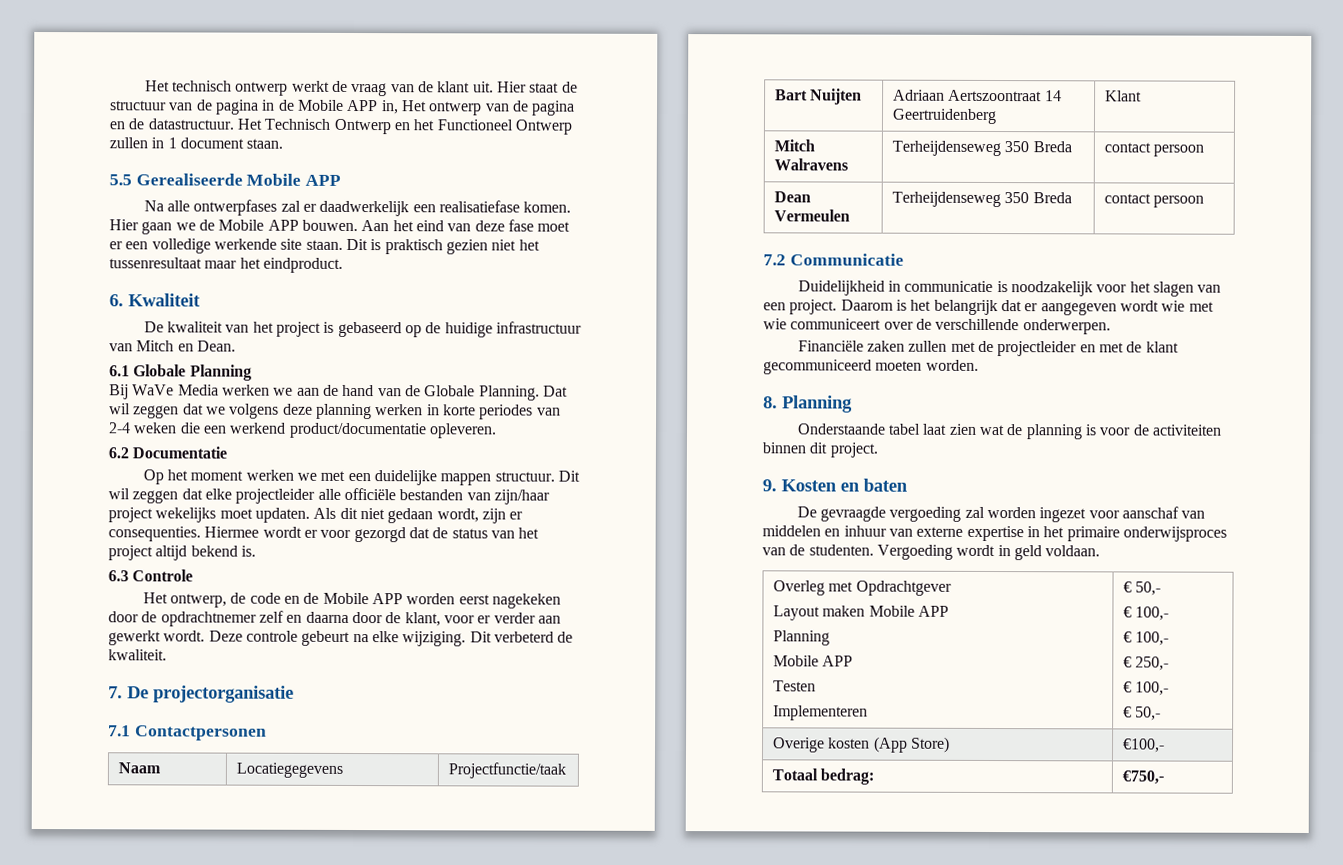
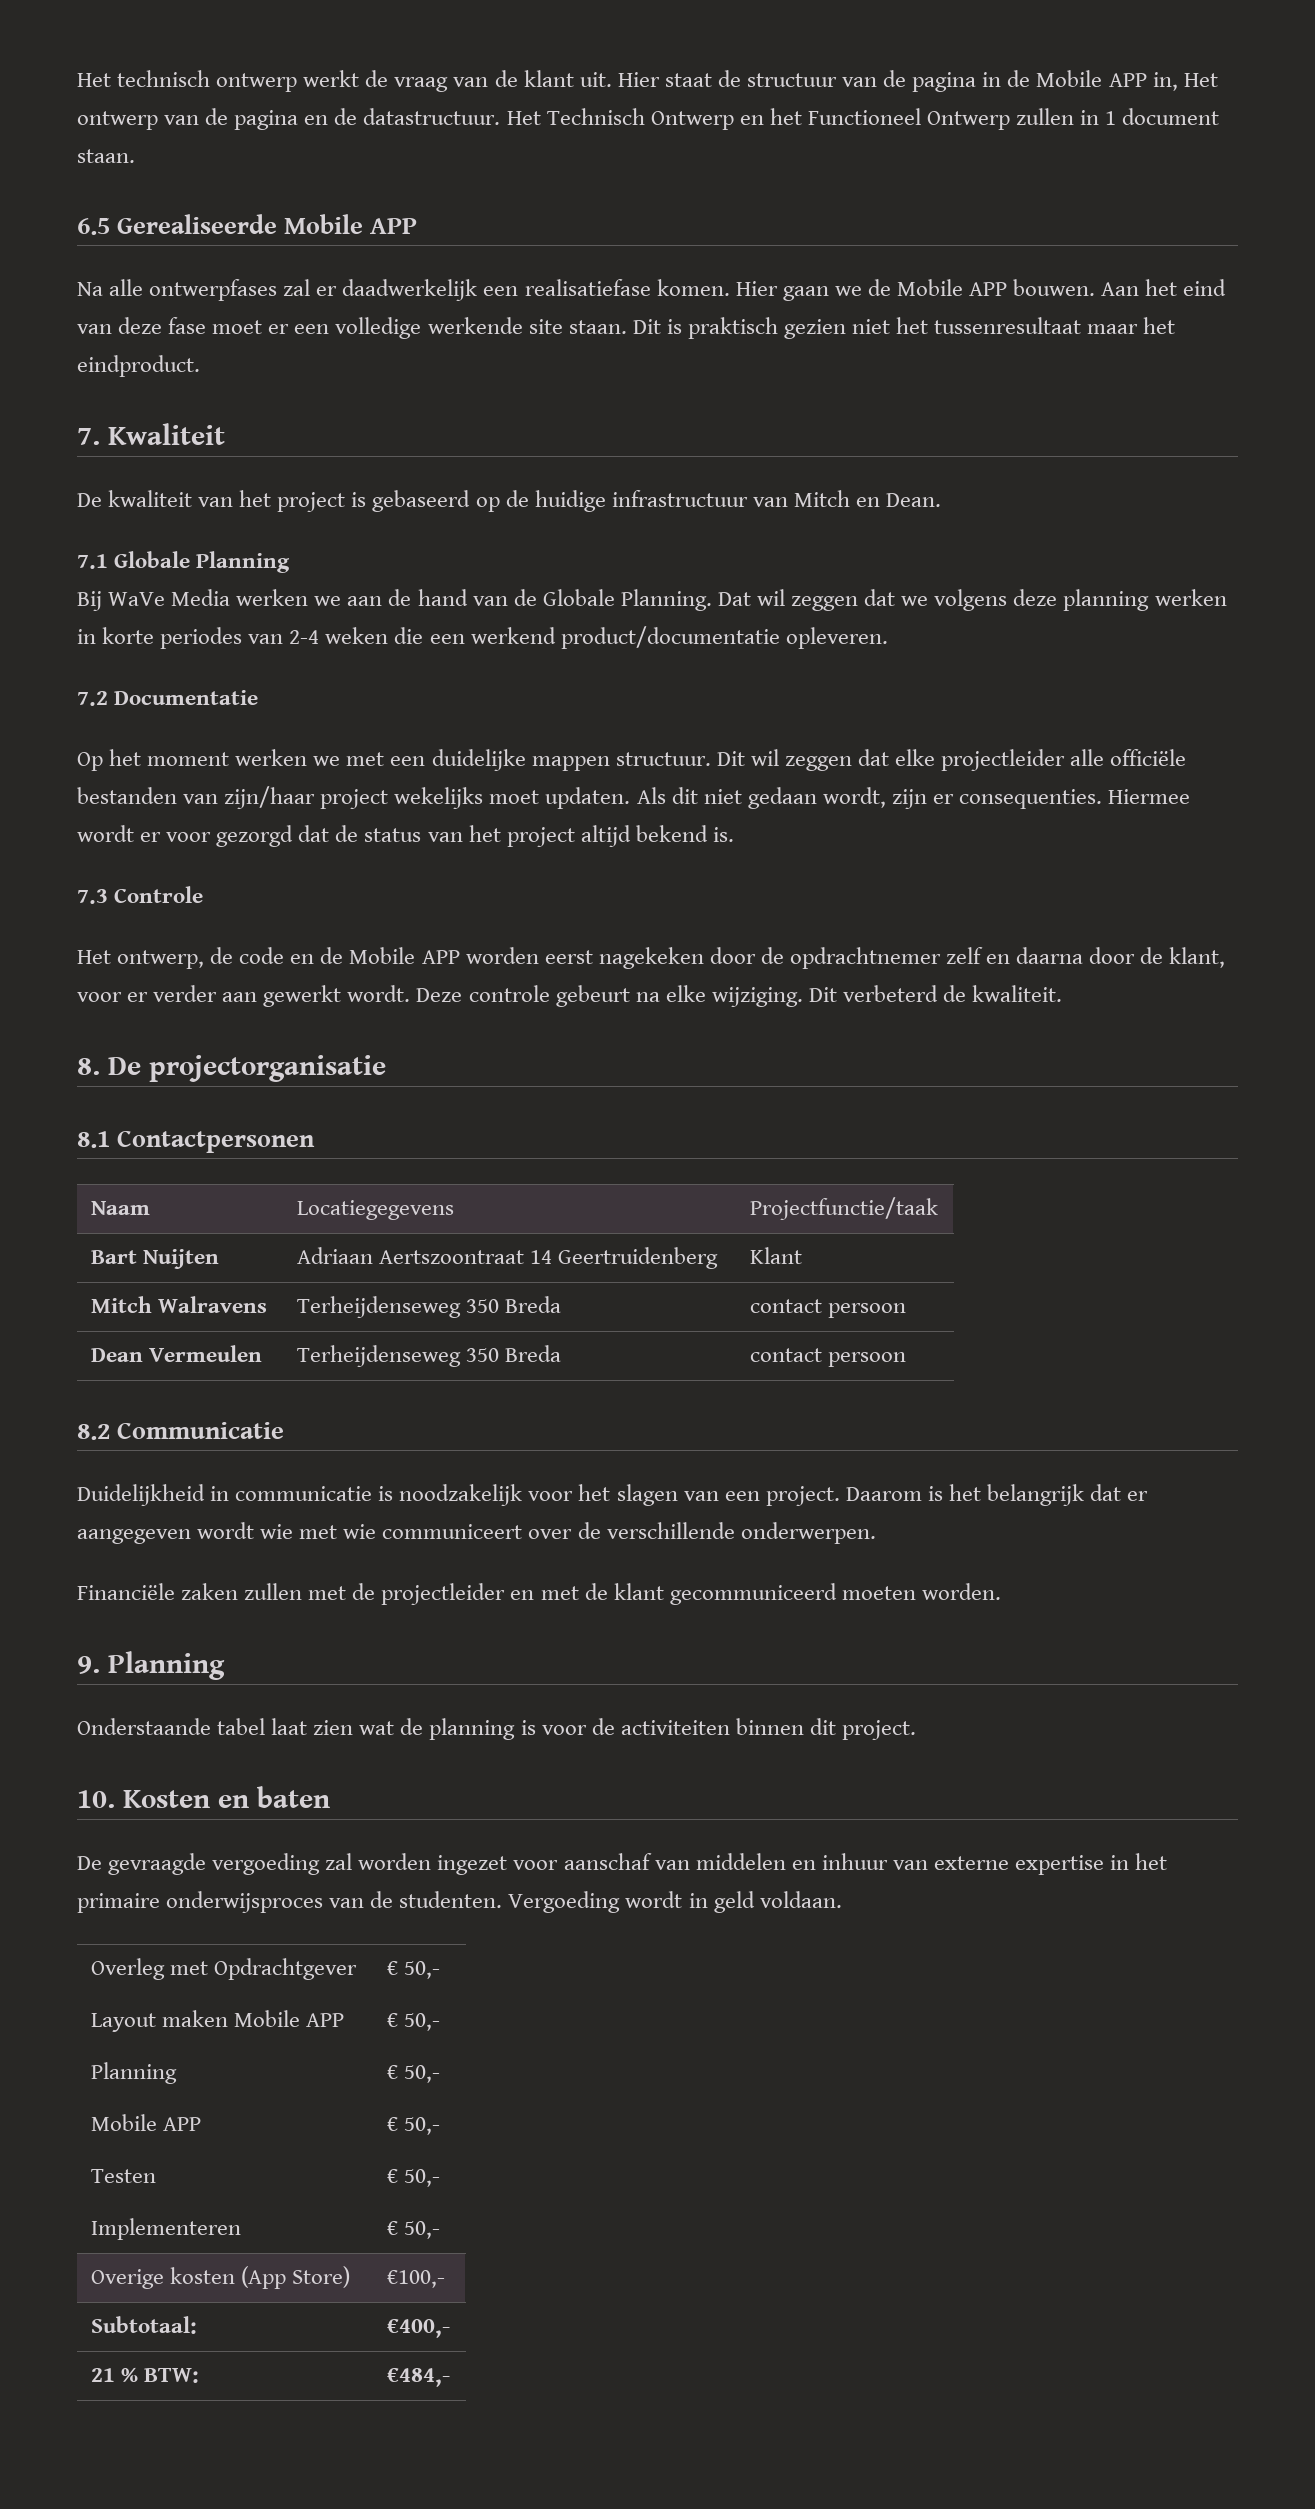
- 5.5 Gerealiseerde Mobile APP
+ 6.5 Gerealiseerde Mobile APP
- 6. Kwaliteit
+ 7. Kwaliteit
- 6.1 Globale Planning
+ 7.1 Globale Planning
- 6.2 Documentatie
+ 7.2 Documentatie
- 6.3 Controle
+ 7.3 Controle
- 7. De projectorganisatie
+ 8. De projectorganisatie
- 7.1 Contactpersonen
+ 8.1 Contactpersonen
- 7.2 Communicatie
+ 8.2 Communicatie
- 8. Planning
+ 9. Planning
- 9. Kosten en baten
+ 10. Kosten en baten
  Overleg met Opdrachtgever
  Layout maken Mobile APP
  Planning
  Mobile APP
  Testen
  Implementeren | € 50,-
- € 100,-
- € 100,-
- € 250,-
- € 100,-
+ € 50,-
+ € 50,-
+ € 50,-
+ € 50,-
- Totaal bedrag: | €750,-
+ Subtotaal: | €400,-
+ 21 % BTW: | €484,-

